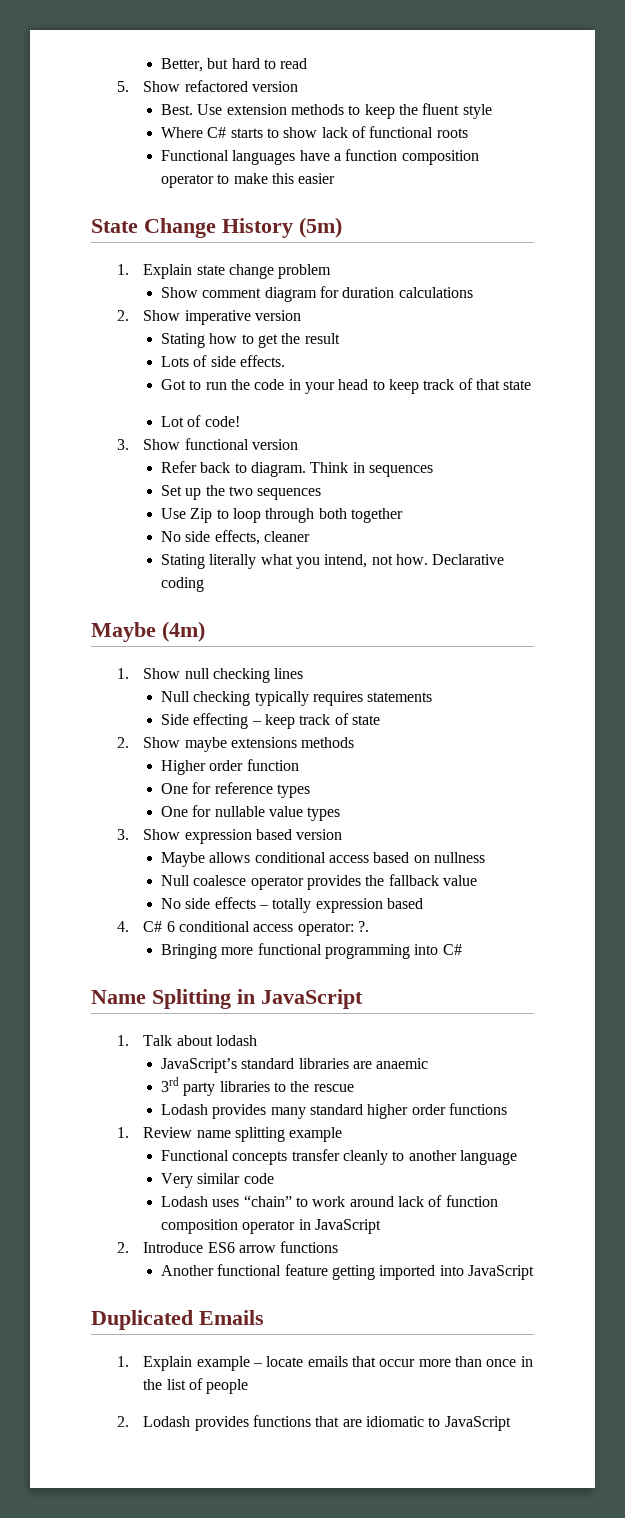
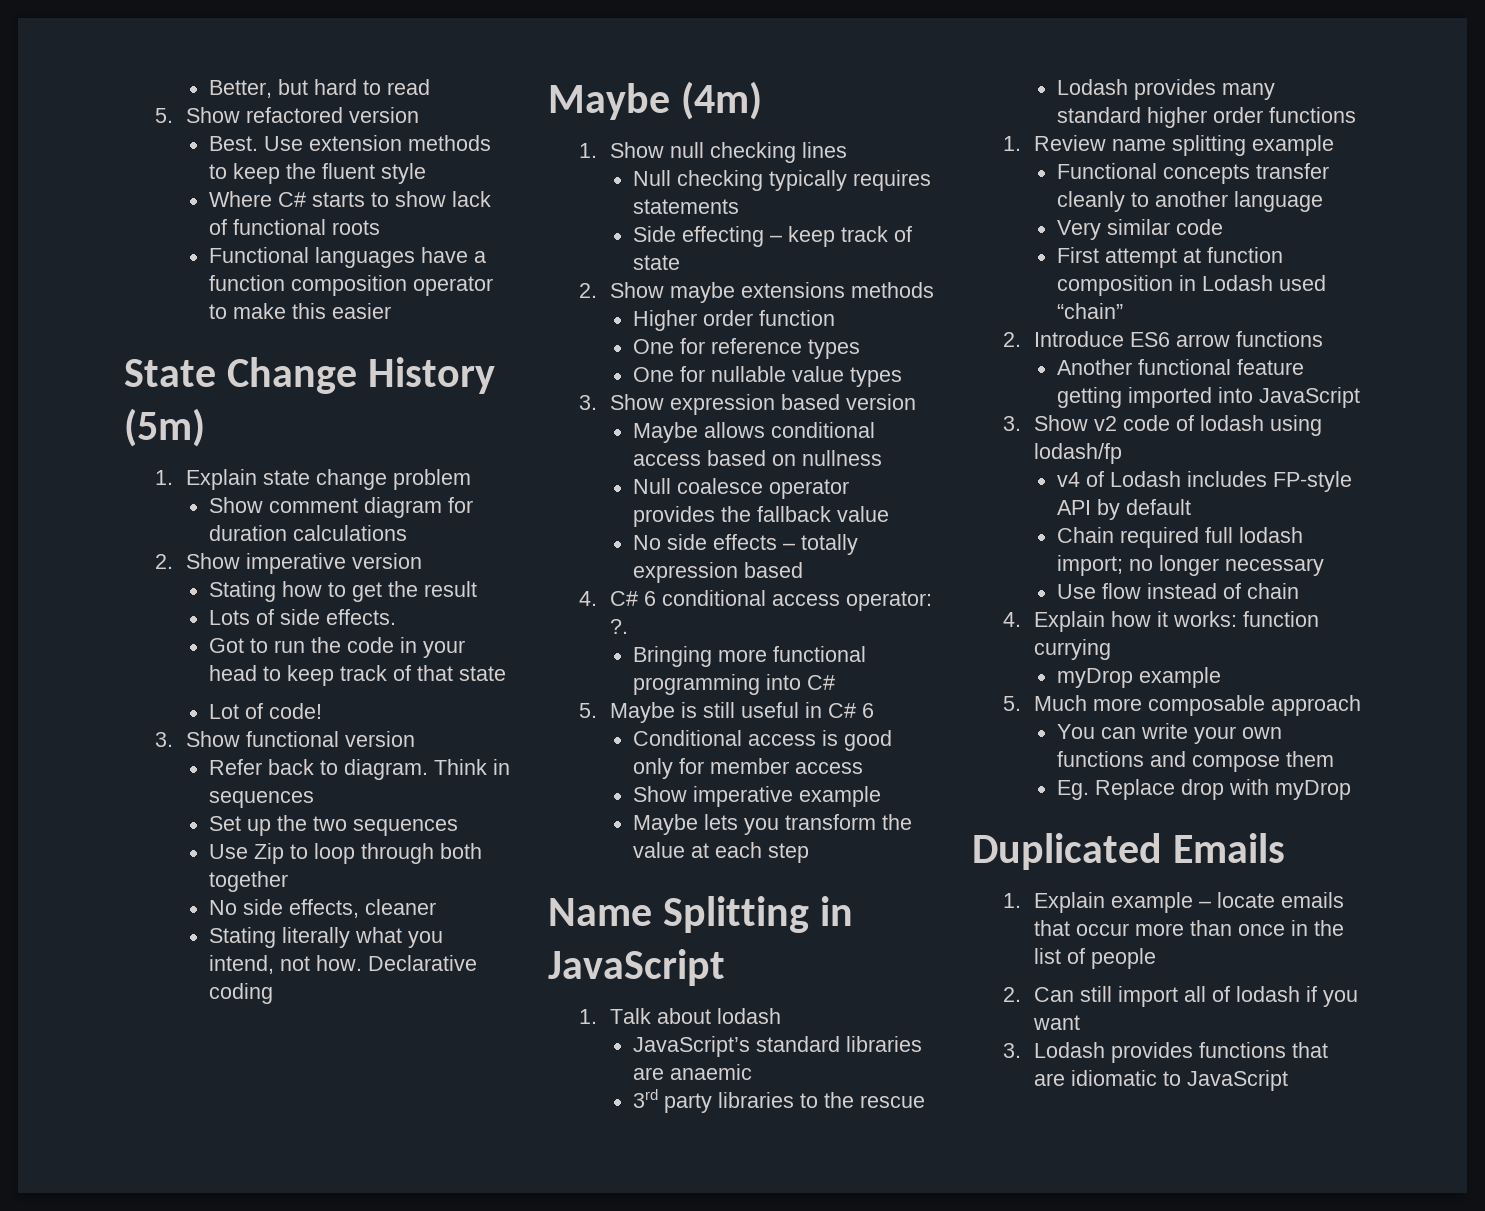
+ 5. Maybe is still useful in C# 6
+ Conditional access is good only for member access
+ Show imperative example
+ Maybe lets you transform the value at each step
- Lodash uses “chain” to work around lack of function composition operator in JavaScript
+ First attempt at function composition in Lodash used “chain”
+ 3. Show v2 code of lodash using lodash/fp
+ v4 of Lodash includes FP-style API by default
+ Chain required full lodash import; no longer necessary
+ Use flow instead of chain
+ 4. Explain how it works: function currying
+ myDrop example
+ 5. Much more composable approach
+ You can write your own functions and compose them
+ Eg. Replace drop with myDrop
- 2. Lodash provides functions that are idiomatic to JavaScript
+ 2. Can still import all of lodash if you want
+ 3. Lodash provides functions that are idiomatic to JavaScript

